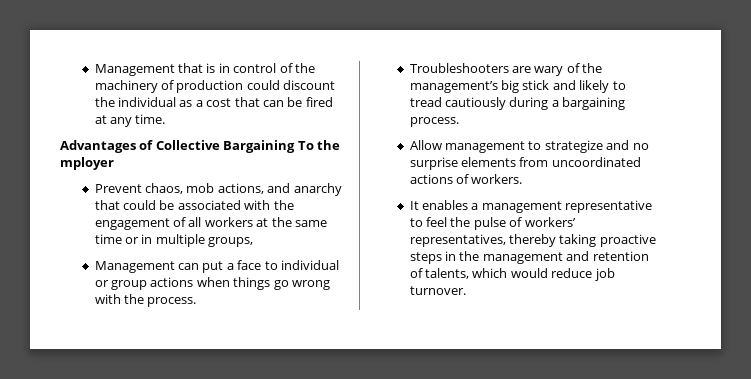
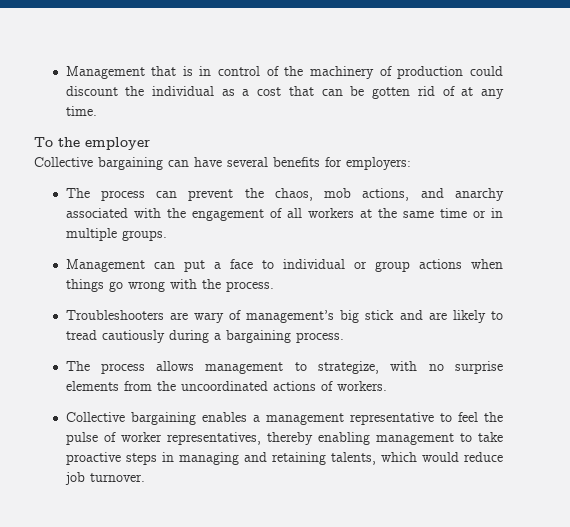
- Management that is in control of the machinery of production could discount the individual as a cost that can be fired at any time.
+ Management that is in control of the machinery of production could discount the individual as a cost that can be gotten rid of at any time.
- Advantages of Collective Bargaining To the mployer
- Prevent chaos, mob actions, and anarchy that could be associated with the engagement of all workers at the same time or in multiple groups,
+ To the employer
+ Collective bargaining can have several benefits for employers:
+ The process can prevent the chaos, mob actions, and anarchy associated with the engagement of all workers at the same time or in multiple groups.
- Troubleshooters are wary of the management’s big stick and likely to tread cautiously during a bargaining process.
+ Troubleshooters are wary of management’s big stick and are likely to tread cautiously during a bargaining process.
- Allow management to strategize and no surprise elements from uncoordinated actions of workers.
+ The process allows management to strategize, with no surprise elements from the uncoordinated actions of workers.
- It enables a management representative to feel the pulse of workers’ representatives, thereby taking proactive steps in the management and retention of talents, which would reduce job turnover.
+ Collective bargaining enables a management representative to feel the pulse of worker representatives, thereby enabling management to take proactive steps in managing and retaining talents, which would reduce job turnover.

